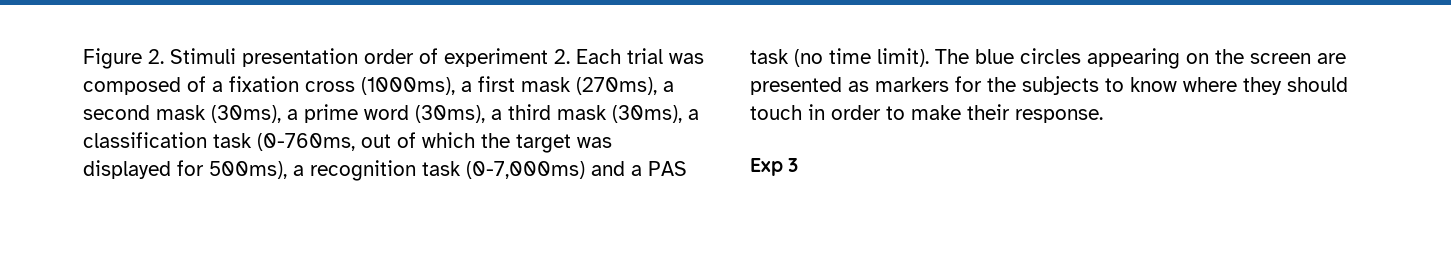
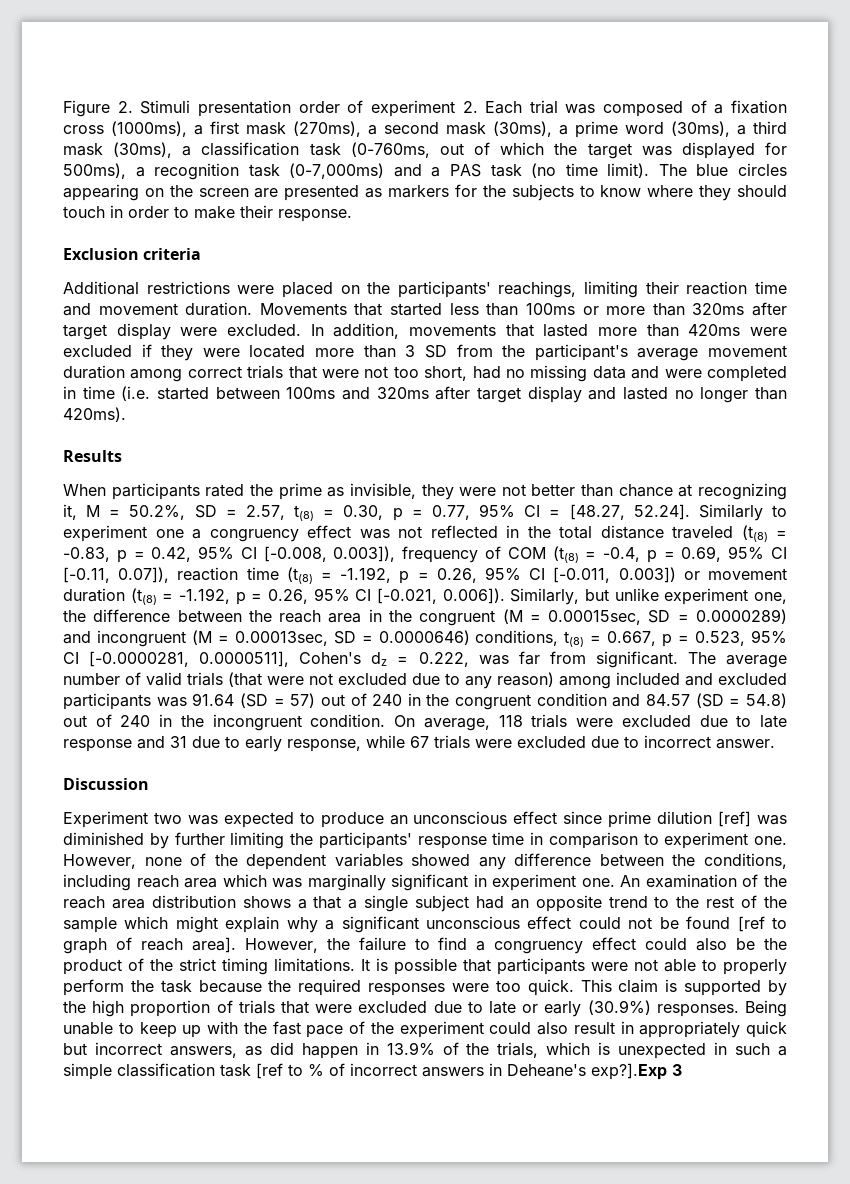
- Exp 3
+ Exclusion criteria
+ Additional restrictions were placed on the participants' reachings, limiting their reaction time and movement duration. Movements that started less than 100ms or more than 320ms after target display were excluded. In addition, movements that lasted more than 420ms were excluded if they were located more than 3 SD from the participant's average movement duration among correct trials that were not too short, had no missing data and were completed in time (i.e. started between 100ms and 320ms after target display and lasted no longer than 420ms).
+ Results
+ When participants rated the prime as invisible, they were not better than chance at recognizing it, M = 50.2%, SD = 2.57, t(8) = 0.30, p = 0.77, 95% CI = [48.27, 52.24]. Similarly to experiment one a congruency effect was not reflected in the total distance traveled (t(8) = -0.83, p = 0.42, 95% CI [-0.008, 0.003]), frequency of COM (t(8) = -0.4, p = 0.69, 95% CI [-0.11, 0.07]), reaction time (t(8) = -1.192, p = 0.26, 95% CI [-0.011, 0.003]) or movement duration (t(8) = -1.192, p = 0.26, 95% CI [-0.021, 0.006]). Similarly, but unlike experiment one, the difference between the reach area in the congruent (M = 0.00015sec, SD = 0.0000289) and incongruent (M = 0.00013sec, SD = 0.0000646) conditions, t(8) = 0.667, p = 0.523, 95% CI [-0.0000281, 0.0000511], Cohen's dz = 0.222, was far from significant. The average number of valid trials (that were not excluded due to any reason) among included and excluded participants was 91.64 (SD = 57) out of 240 in the congruent condition and 84.57 (SD = 54.8) out of 240 in the incongruent condition. On average, 118 trials were excluded due to late response and 31 due to early response, while 67 trials were excluded due to incorrect answer.
+ Discussion
+ Experiment two was expected to produce an unconscious effect since prime dilution [ref] was diminished by further limiting the participants' response time in comparison to experiment one. However, none of the dependent variables showed any difference between the conditions, including reach area which was marginally significant in experiment one. An examination of the reach area distribution shows a that a single subject had an opposite trend to the rest of the sample which might explain why a significant unconscious effect could not be found [ref to graph of reach area]. However, the failure to find a congruency effect could also be the product of the strict timing limitations. It is possible that participants were not able to properly perform the task because the required responses were too quick. This claim is supported by the high proportion of trials that were excluded due to late or early (30.9%) responses. Being unable to keep up with the fast pace of the experiment could also result in appropriately quick but incorrect answers, as did happen in 13.9% of the trials, which is unexpected in such a simple classification task [ref to % of incorrect answers in Deheane's exp?].Exp 3

